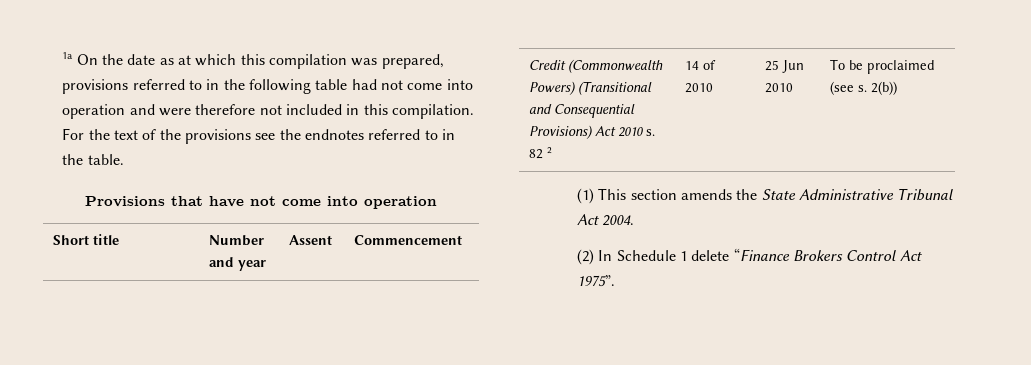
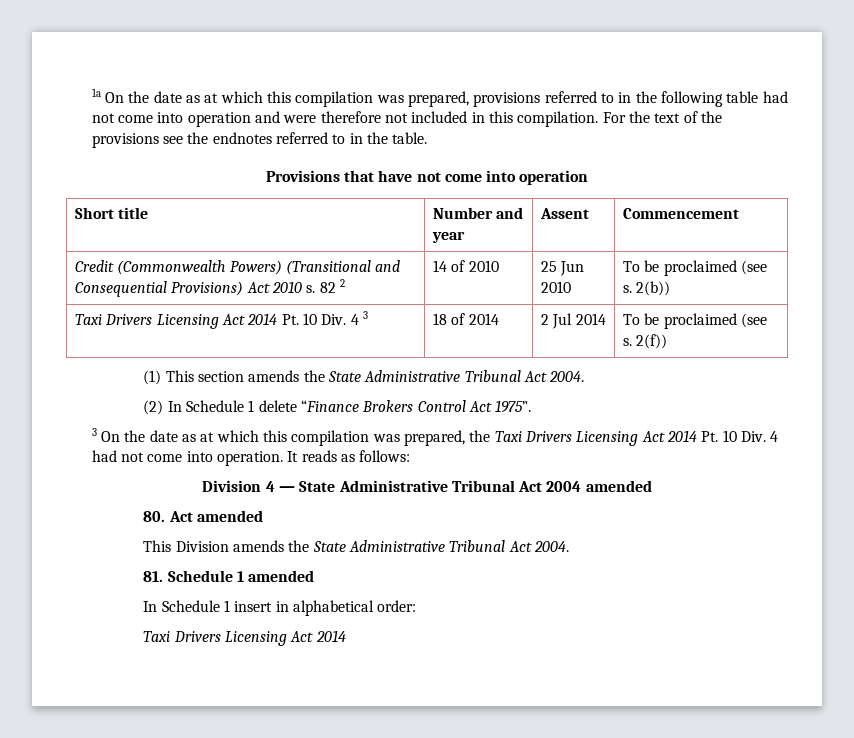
+ Taxi Drivers Licensing Act 2014 Pt. 10 Div. 4 3 | 18 of 2014 | 2 Jul 2014 | To be proclaimed (see s. 2(f))
+ 3 On the date as at which this compilation was prepared, the Taxi Drivers Licensing Act 2014 Pt. 10 Div. 4 had not come into operation. It reads as follows:
+ Division 4 — State Administrative Tribunal Act 2004 amended
+ 80. Act amended
+ This Division amends the State Administrative Tribunal Act 2004.
+ 81. Schedule 1 amended
+ In Schedule 1 insert in alphabetical order:
+ Taxi Drivers Licensing Act 2014

